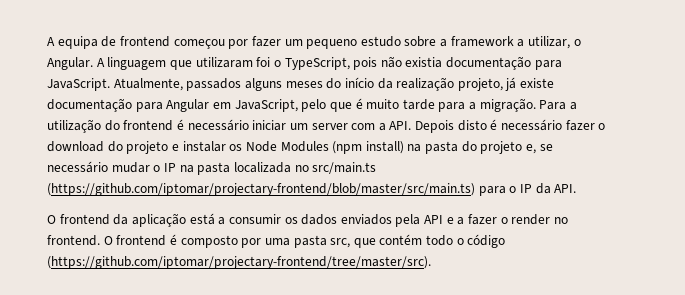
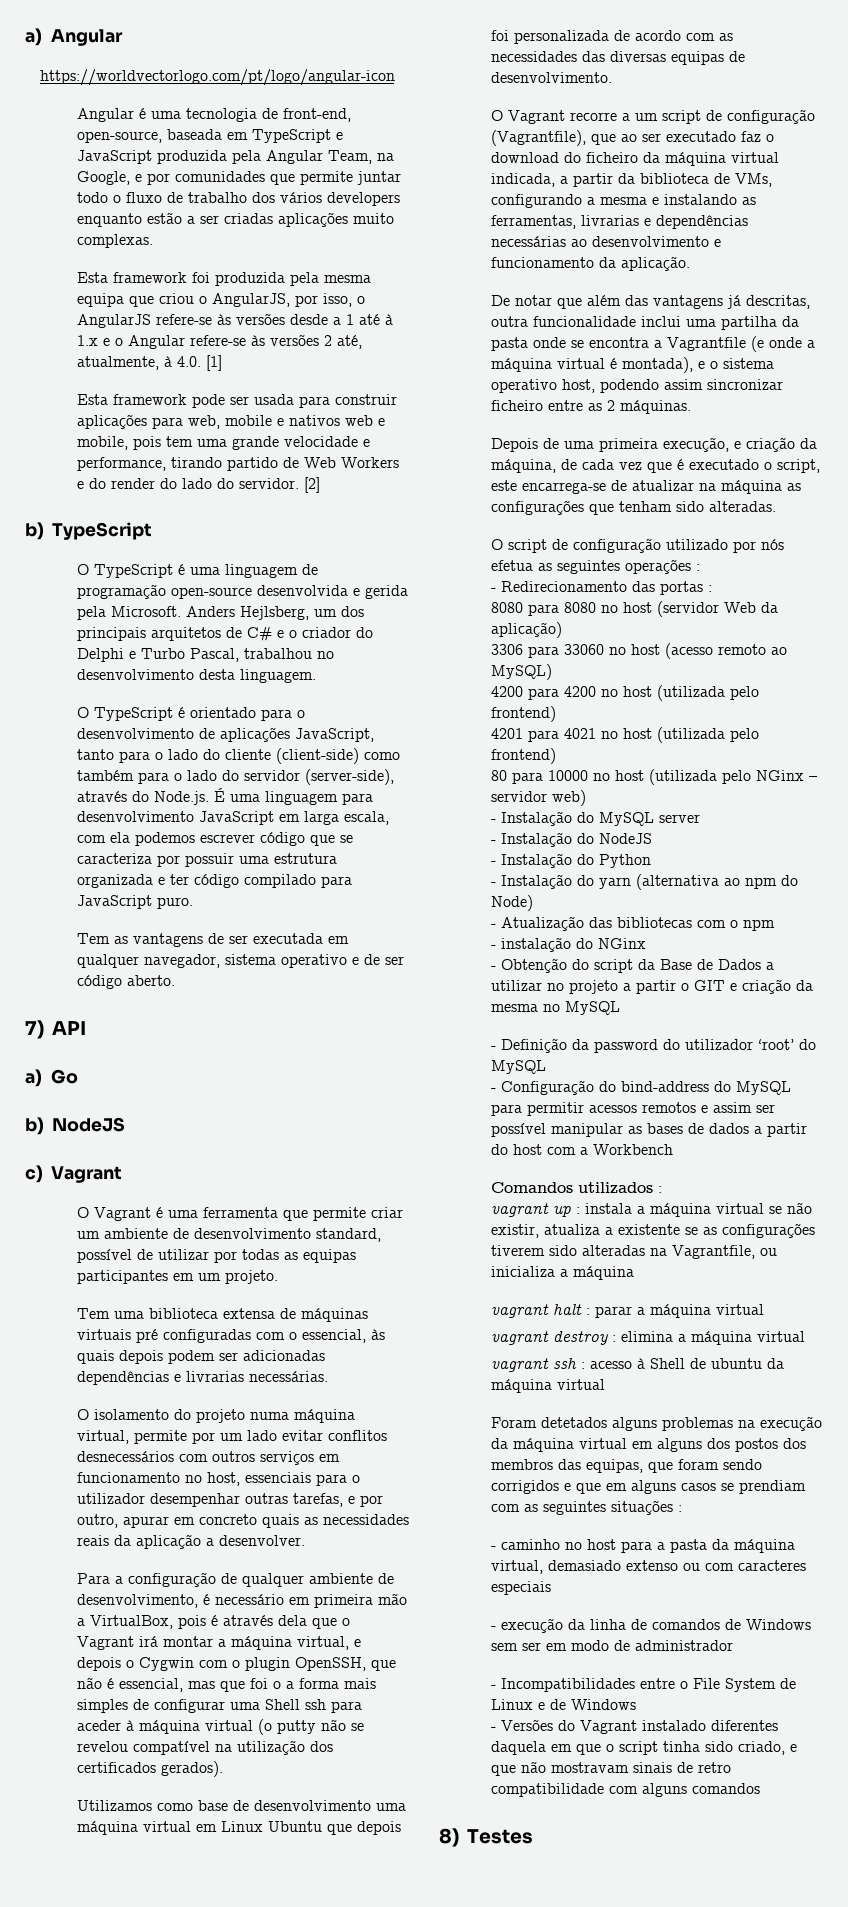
- A equipa de frontend começou por fazer um pequeno estudo sobre a framework a utilizar, o Angular. A linguagem que utilizaram foi o TypeScript, pois não existia documentação para JavaScript. Atualmente, passados alguns meses do início da realização projeto, já existe documentação para Angular em JavaScript, pelo que é muito tarde para a migração. Para a utilização do frontend é necessário iniciar um server com a API. Depois disto é necessário fazer o download do projeto e instalar os Node Modules (npm install) na pasta do projeto e, se necessário mudar o IP na pasta localizada no src/main.ts (https://github.com/iptomar/projectary-frontend/blob/master/src/main.ts) para o IP da API.
- O frontend da aplicação está a consumir os dados enviados pela API e a fazer o render no frontend. O frontend é composto por uma pasta src, que contém todo o código (https://github.com/iptomar/projectary-frontend/tree/master/src).
+ a) Angular
+ https://worldvectorlogo.com/pt/logo/angular-icon
+ Angular é uma tecnologia de front-end, open-source, baseada em TypeScript e JavaScript produzida pela Angular Team, na Google, e por comunidades que permite juntar todo o fluxo de trabalho dos vários developers enquanto estão a ser criadas aplicações muito complexas.
+ Esta framework foi produzida pela mesma equipa que criou o AngularJS, por isso, o AngularJS refere-se às versões desde a 1 até à 1.x e o Angular refere-se às versões 2 até, atualmente, à 4.0. [1]
+ Esta framework pode ser usada para construir aplicações para web, mobile e nativos web e mobile, pois tem uma grande velocidade e performance, tirando partido de Web Workers e do render do lado do servidor. [2]
+ b) TypeScript
+ O TypeScript é uma linguagem de programação open-source desenvolvida e gerida pela Microsoft. Anders Hejlsberg, um dos principais arquitetos de C# e o criador do Delphi e Turbo Pascal, trabalhou no desenvolvimento desta linguagem.
+ O TypeScript é orientado para o desenvolvimento de aplicações JavaScript, tanto para o lado do cliente (client-side) como também para o lado do servidor (server-side), através do Node.js. É uma linguagem para desenvolvimento JavaScript em larga escala, com ela podemos escrever código que se caracteriza por possuir uma estrutura organizada e ter código compilado para JavaScript puro.
+ Tem as vantagens de ser executada em qualquer navegador, sistema operativo e de ser código aberto.
+ 7) API
+ a) Go
+ b) NodeJS
+ c) Vagrant
+ O Vagrant é uma ferramenta que permite criar um ambiente de desenvolvimento standard, possível de utilizar por todas as equipas participantes em um projeto.
+ Tem uma biblioteca extensa de máquinas virtuais pré configuradas com o essencial, às quais depois podem ser adicionadas dependências e livrarias necessárias.
+ O isolamento do projeto numa máquina virtual, permite por um lado evitar conflitos desnecessários com outros serviços em funcionamento no host, essenciais para o utilizador desempenhar outras tarefas, e por outro, apurar em concreto quais as necessidades reais da aplicação a desenvolver.
+ Para a configuração de qualquer ambiente de desenvolvimento, é necessário em primeira mão a VirtualBox, pois é através dela que o Vagrant irá montar a máquina virtual, e depois o Cygwin com o plugin OpenSSH, que não é essencial, mas que foi o a forma mais simples de configurar uma Shell ssh para aceder à máquina virtual (o putty não se revelou compatível na utilização dos certificados gerados).
+ Utilizamos como base de desenvolvimento uma máquina virtual em Linux Ubuntu que depois foi personalizada de acordo com as necessidades das diversas equipas de desenvolvimento.
+ O Vagrant recorre a um script de configuração (Vagrantfile), que ao ser executado faz o download do ficheiro da máquina virtual indicada, a partir da biblioteca de VMs, configurando a mesma e instalando as ferramentas, livrarias e dependências necessárias ao desenvolvimento e funcionamento da aplicação.
+ De notar que além das vantagens já descritas, outra funcionalidade inclui uma partilha da pasta onde se encontra a Vagrantfile (e onde a máquina virtual é montada), e o sistema operativo host, podendo assim sincronizar ficheiro entre as 2 máquinas.
+ Depois de uma primeira execução, e criação da máquina, de cada vez que é executado o script, este encarrega-se de atualizar na máquina as configurações que tenham sido alteradas.
+ O script de configuração utilizado por nós efetua as seguintes operações :
+ - Redirecionamento das portas :
+ 8080 para 8080 no host (servidor Web da aplicação)
+ 3306 para 33060 no host (acesso remoto ao MySQL)
+ 4200 para 4200 no host (utilizada pelo frontend)
+ 4201 para 4021 no host (utilizada pelo frontend)
+ 80 para 10000 no host (utilizada pelo NGinx – servidor web)
+ - Instalação do MySQL server
+ - Instalação do NodeJS
+ - Instalação do Python
+ - Instalação do yarn (alternativa ao npm do Node)
+ - Atualização das bibliotecas com o npm
+ - instalação do NGinx
+ - Obtenção do script da Base de Dados a utilizar no projeto a partir o GIT e criação da mesma no MySQL
+ - Definição da password do utilizador ‘root’ do MySQL
+ - Configuração do bind-address do MySQL para permitir acessos remotos e assim ser possível manipular as bases de dados a partir do host com a Workbench
+ Comandos utilizados :
+ vagrant up : instala a máquina virtual se não existir, atualiza a existente se as configurações tiverem sido alteradas na Vagrantfile, ou inicializa a máquina
+ vagrant halt : parar a máquina virtual
+ vagrant destroy : elimina a máquina virtual
+ vagrant ssh : acesso à Shell de ubuntu da máquina virtual
+ Foram detetados alguns problemas na execução da máquina virtual em alguns dos postos dos membros das equipas, que foram sendo corrigidos e que em alguns casos se prendiam com as seguintes situações :
+ - caminho no host para a pasta da máquina virtual, demasiado extenso ou com caracteres especiais
+ - execução da linha de comandos de Windows sem ser em modo de administrador
+ - Incompatibilidades entre o File System de Linux e de Windows
+ - Versões do Vagrant instalado diferentes daquela em que o script tinha sido criado, e que não mostravam sinais de retro compatibilidade com alguns comandos
+ 8) Testes

